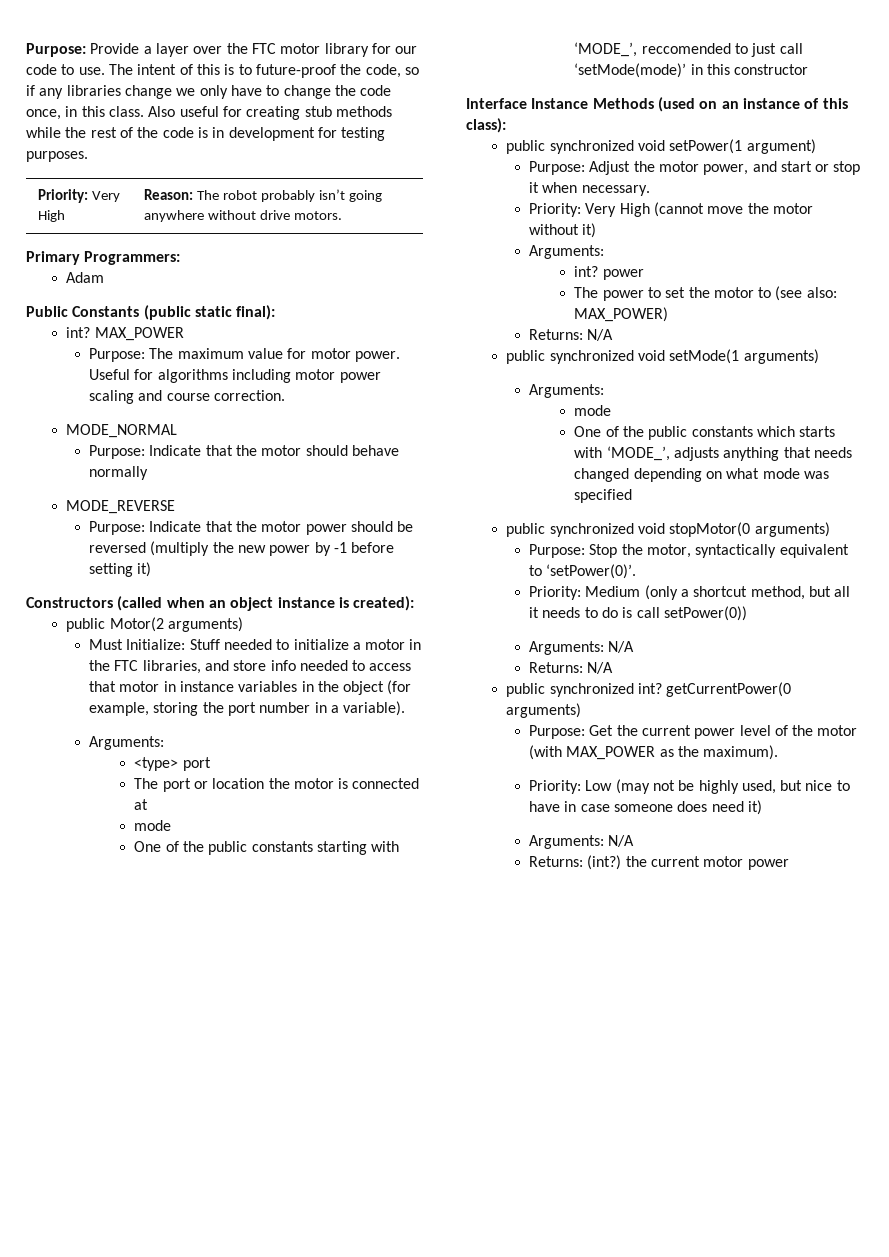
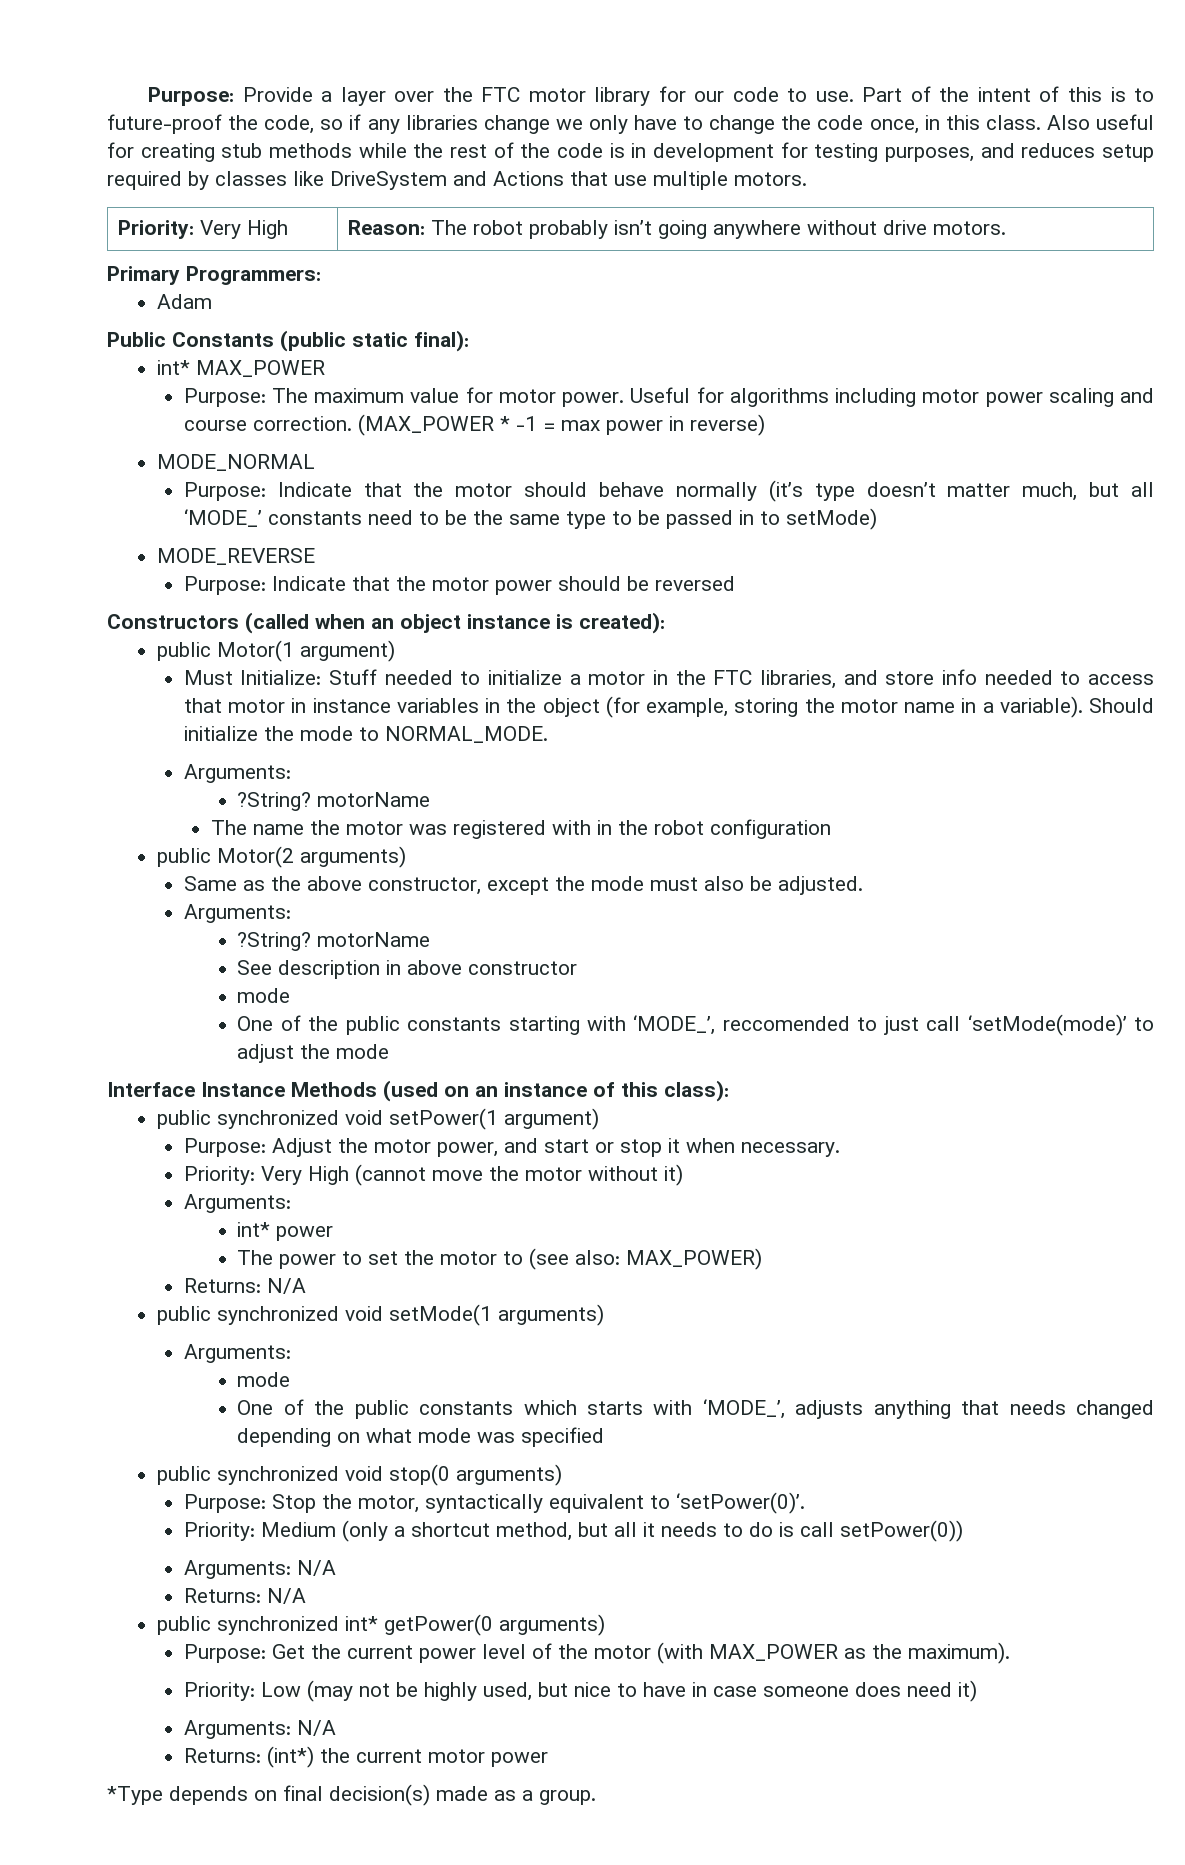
- The intent of this is to future-proof the code, so if any libraries change we only have to change the code once, in this class.
+ Part of the intent of this is to future-proof the code, so if any libraries change we only have to change the code once, in this class.
- Also useful for creating stub methods while the rest of the code is in development for testing purposes.
+ Also useful for creating stub methods while the rest of the code is in development for testing purposes, and reduces setup required by classes like DriveSystem and Actions that use multiple motors.
- int? MAX_POWER
+ int* MAX_POWER
+ (MAX_POWER * -1 = max power in reverse)
- Purpose: Indicate that the motor should behave normally
+ Purpose: Indicate that the motor should behave normally (it’s type doesn’t matter much, but all ‘MODE_’ constants need to be the same type to be passed in to setMode)
- Purpose: Indicate that the motor power should be reversed (multiply the new power by -1 before setting it)
+ Purpose: Indicate that the motor power should be reversed
- public Motor(2 arguments)
+ public Motor(1 argument)
- Must Initialize: Stuff needed to initialize a motor in the FTC libraries, and store info needed to access that motor in instance variables in the object (for example, storing the port number in a variable).
+ Must Initialize: Stuff needed to initialize a motor in the FTC libraries, and store info needed to access that motor in instance variables in the object (for example, storing the motor name in a variable). Should initialize the mode to NORMAL_MODE.
  Arguments:
- <type> port
- The port or location the motor is connected at
+ ?String? motorName
+ The name the motor was registered with in the robot configuration
+ public Motor(2 arguments)
+ Same as the above constructor, except the mode must also be adjusted.
+ Arguments:
+ ?String? motorName
+ See description in above constructor
- One of the public constants starting with ‘MODE_’, reccomended to just call ‘setMode(mode)’ in this constructor
+ One of the public constants starting with ‘MODE_’, reccomended to just call ‘setMode(mode)’ to adjust the mode
- int? power
+ int* power
- public synchronized void stopMotor(0 arguments)
+ public synchronized void stop(0 arguments)
- public synchronized int? getCurrentPower(0 arguments)
+ public synchronized int* getPower(0 arguments)
- Returns: (int?) the current motor power
+ Returns: (int*) the current motor power
+ *Type depends on final decision(s) made as a group.

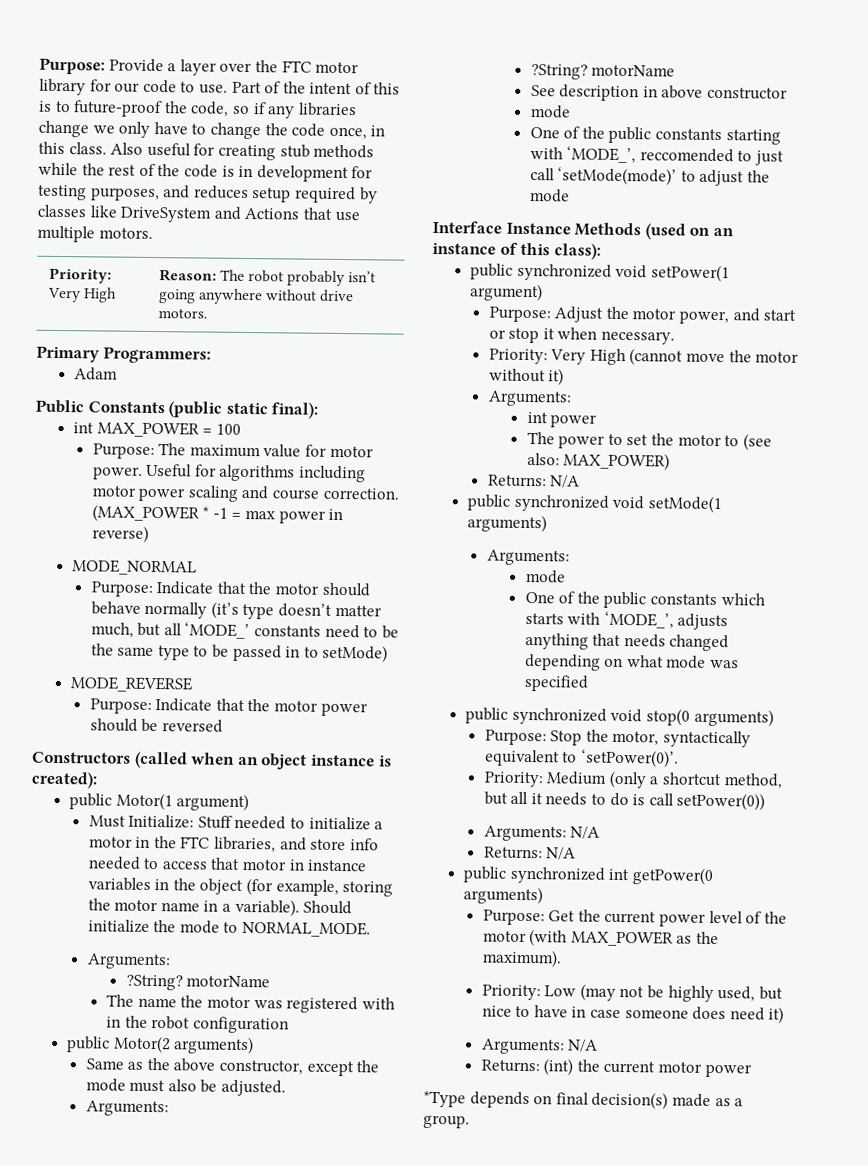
- int* MAX_POWER
+ int MAX_POWER = 100
- int* power
+ int power
- public synchronized int* getPower(0 arguments)
+ public synchronized int getPower(0 arguments)
- Returns: (int*) the current motor power
+ Returns: (int) the current motor power

